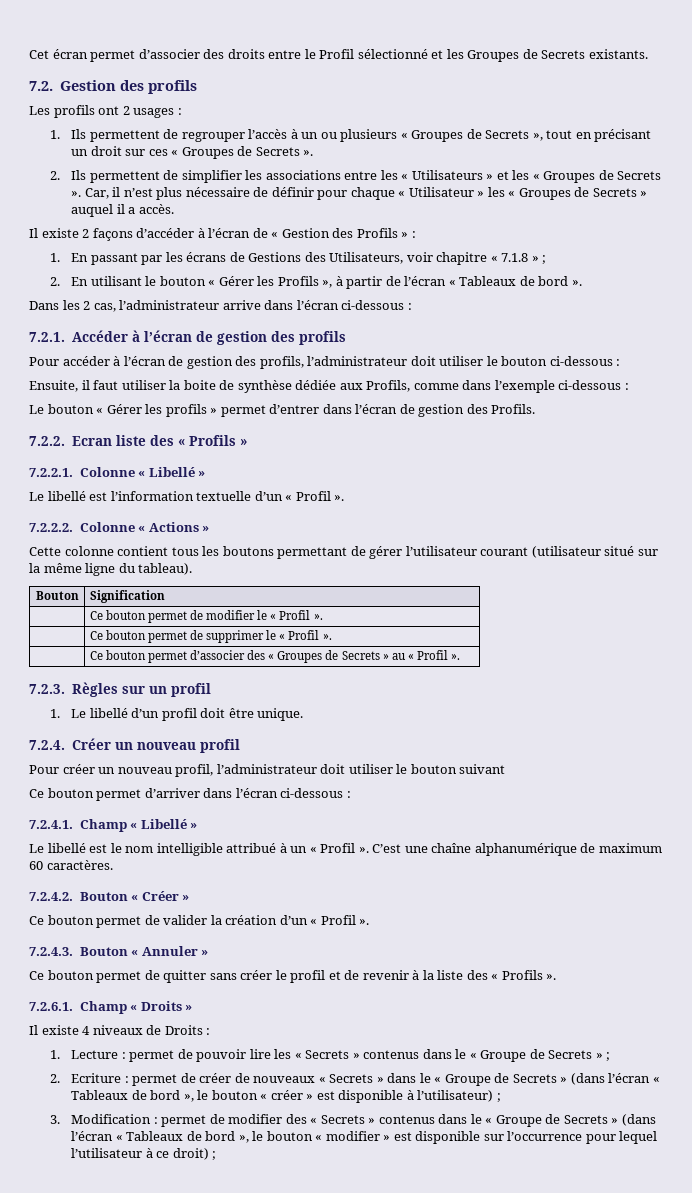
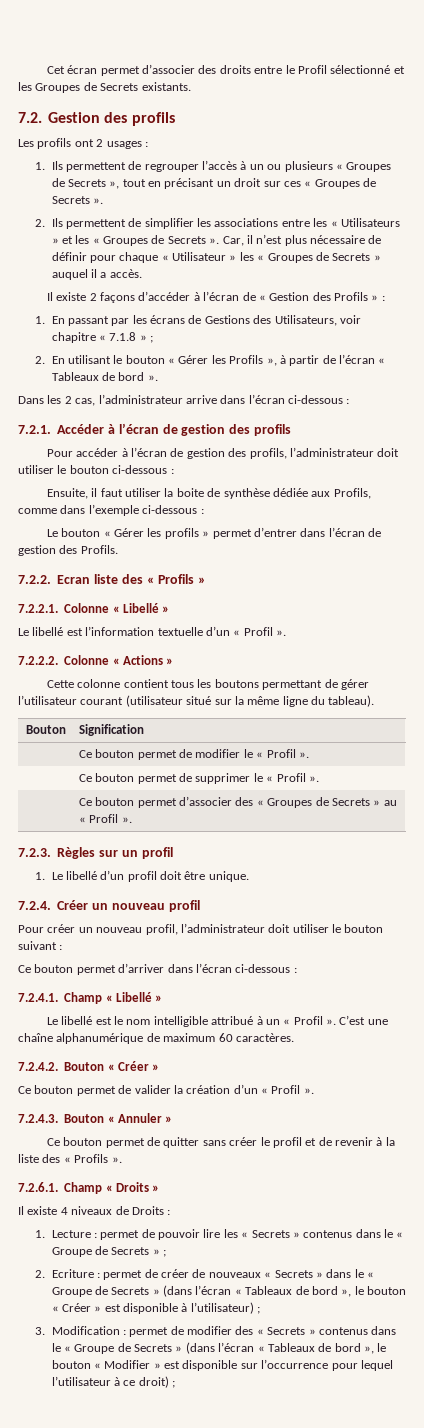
- Pour créer un nouveau profil, l’administrateur doit utiliser le bouton suivant
+ Pour créer un nouveau profil, l’administrateur doit utiliser le bouton suivant :
- 2. Ecriture : permet de créer de nouveaux « Secrets » dans le « Groupe de Secrets » (dans l’écran « Tableaux de bord », le bouton « créer » est disponible à l’utilisateur) ;
+ 2. Ecriture : permet de créer de nouveaux « Secrets » dans le « Groupe de Secrets » (dans l’écran « Tableaux de bord », le bouton « Créer » est disponible à l’utilisateur) ;
- 3. Modification : permet de modifier des « Secrets » contenus dans le « Groupe de Secrets » (dans l’écran « Tableaux de bord », le bouton « modifier » est disponible sur l’occurrence pour lequel l’utilisateur à ce droit) ;
+ 3. Modification : permet de modifier des « Secrets » contenus dans le « Groupe de Secrets » (dans l’écran « Tableaux de bord », le bouton « Modifier » est disponible sur l’occurrence pour lequel l’utilisateur à ce droit) ;

